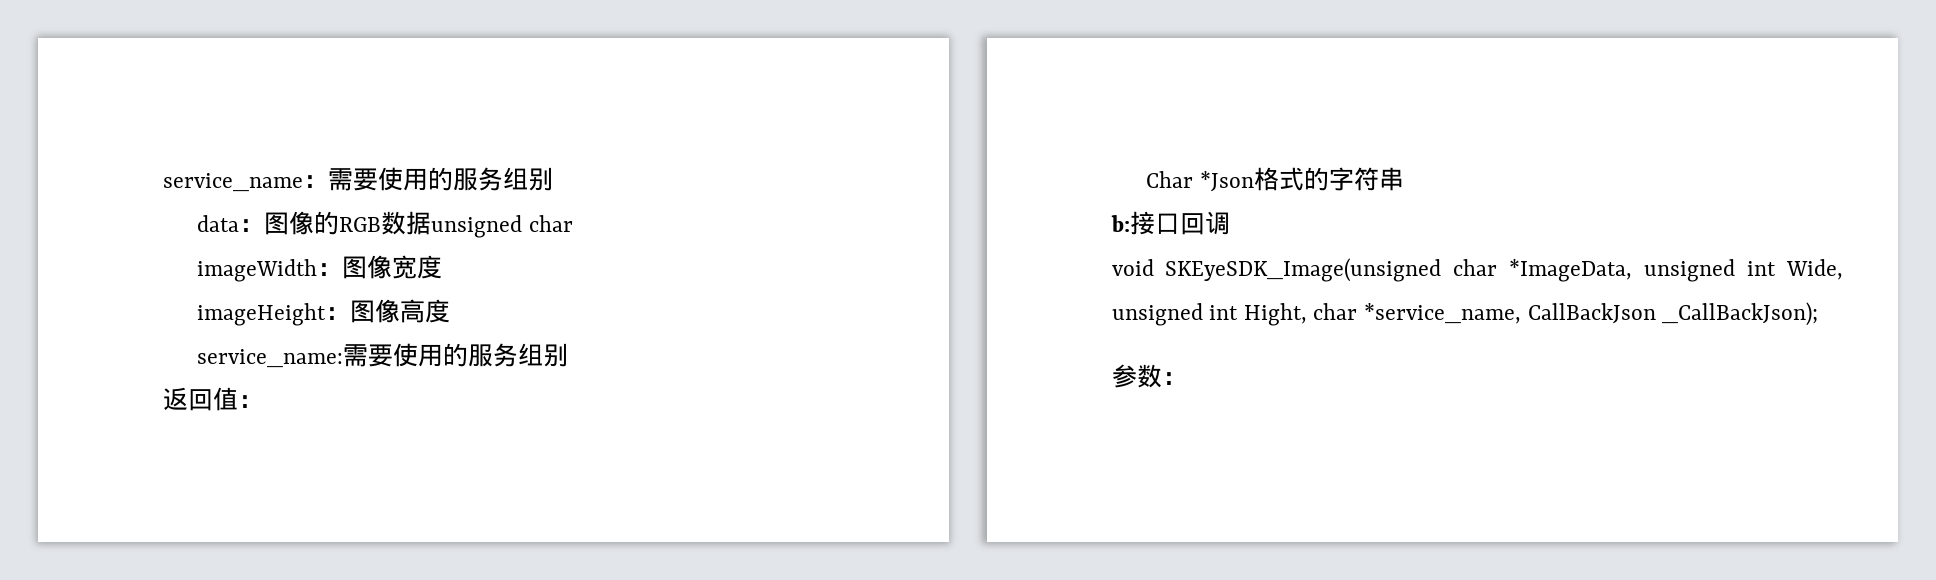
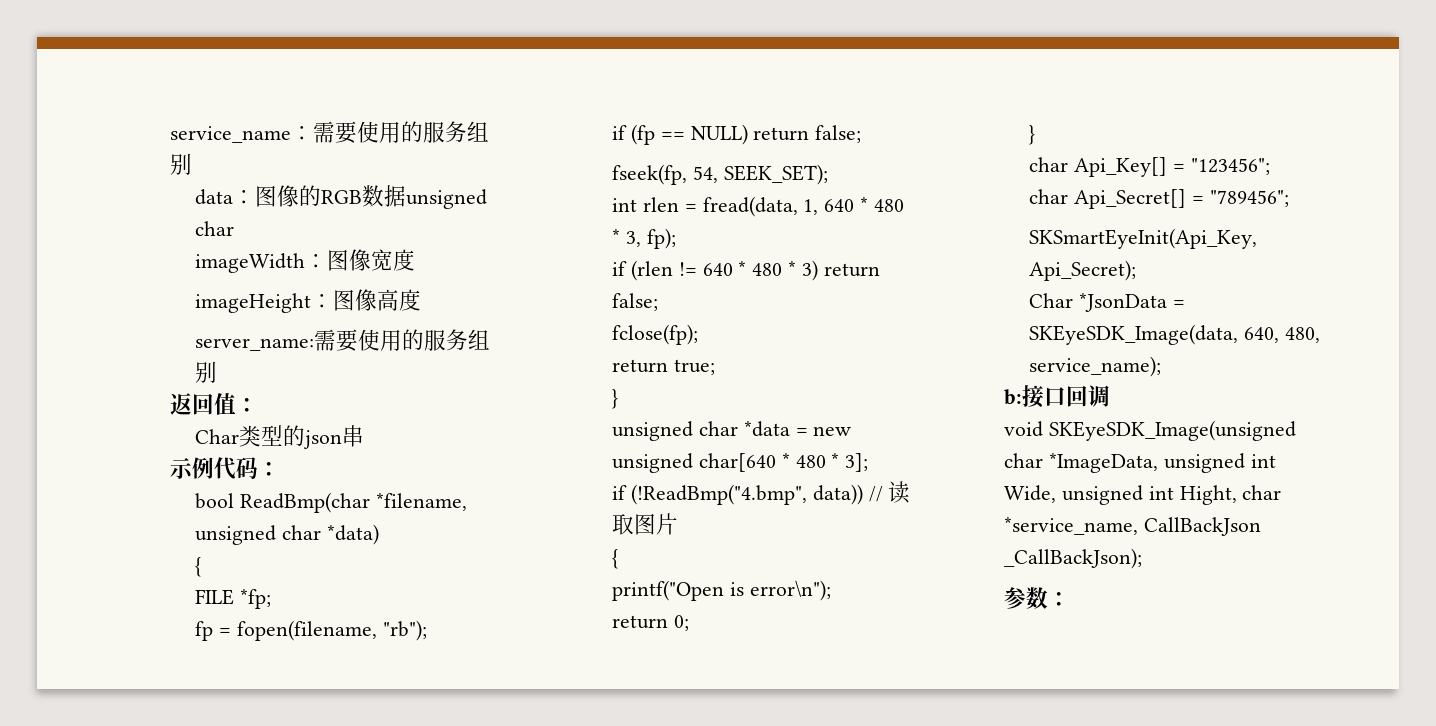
- service_name:需要使用的服务组别
+ server_name:需要使用的服务组别
- Char *Json格式的字符串
+ Char类型的json串
+ 示例代码：
+ bool ReadBmp(char *filename, unsigned char *data)
+ {
+ FILE *fp;
+ fp = fopen(filename, "rb");
+ if (fp == NULL) return false;
+ fseek(fp, 54, SEEK_SET);
+ int rlen = fread(data, 1, 640 * 480 * 3, fp);
+ if (rlen != 640 * 480 * 3) return false;
+ fclose(fp);
+ return true;
+ }
+ unsigned char *data = new unsigned char[640 * 480 * 3];
+ if (!ReadBmp("4.bmp", data)) // 读取图片
+ {
+ printf("Open is error\n");
+ return 0;
+ }
+ char Api_Key[] = "123456";
+ char Api_Secret[] = "789456";
+ SKSmartEyeInit(Api_Key, Api_Secret);
+ Char *JsonData = SKEyeSDK_Image(data, 640, 480, service_name);

